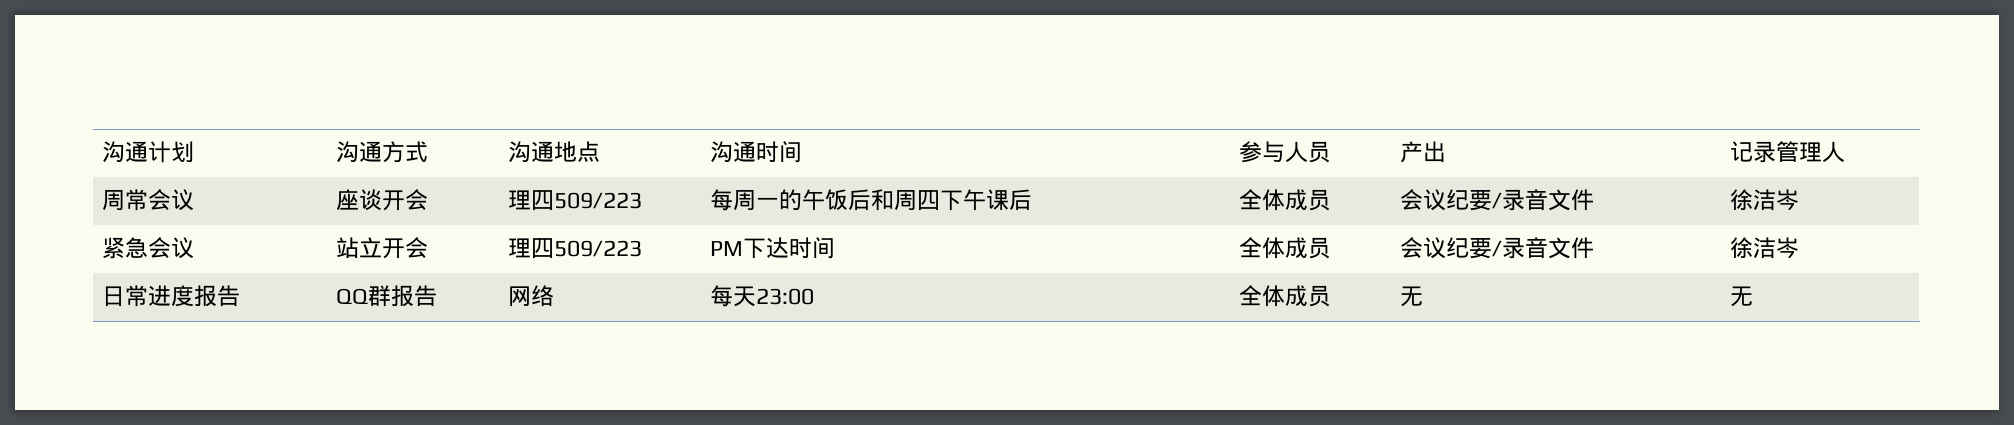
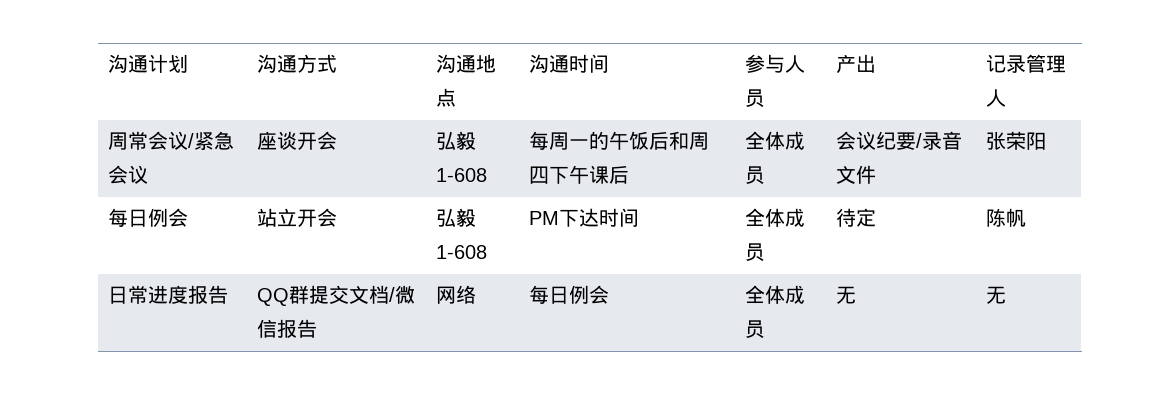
- 周常会议 | 座谈开会 | 理四509/223 | 每周一的午饭后和周四下午课后 | 全体成员 | 会议纪要/录音文件 | 徐洁岑
- 紧急会议 | 站立开会 | 理四509/223 | PM下达时间 | 全体成员 | 会议纪要/录音文件 | 徐洁岑
+ 周常会议/紧急会议 | 座谈开会 | 弘毅1-608 | 每周一的午饭后和周四下午课后 | 全体成员 | 会议纪要/录音文件 | 张荣阳
+ 每日例会 | 站立开会 | 弘毅1-608 | PM下达时间 | 全体成员 | 待定 | 陈帆
- 日常进度报告 | QQ群报告 | 网络 | 每天23:00 | 全体成员 | 无 | 无
+ 日常进度报告 | QQ群提交文档/微信报告 | 网络 | 每日例会 | 全体成员 | 无 | 无

